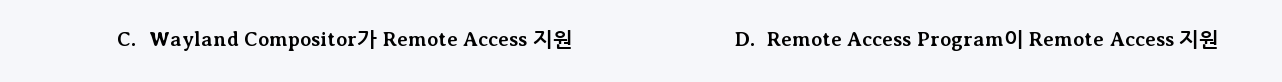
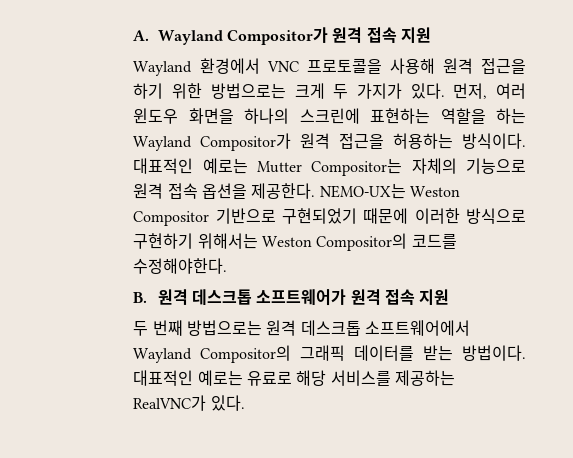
- C. Wayland Compositor가 Remote Access 지원
- D. Remote Access Program이 Remote Access 지원
+ A. Wayland Compositor가 원격 접속 지원
+ Wayland 환경에서 VNC 프로토콜을 사용해 원격 접근을 하기 위한 방법으로는 크게 두 가지가 있다. 먼저, 여러 윈도우 화면을 하나의 스크린에 표현하는 역할을 하는 Wayland Compositor가 원격 접근을 허용하는 방식이다. 대표적인 예로는 Mutter Compositor는 자체의 기능으로 원격 접속 옵션을 제공한다. NEMO-UX는 Weston Compositor 기반으로 구현되었기 때문에 이러한 방식으로 구현하기 위해서는 Weston Compositor의 코드를 수정해야한다.
+ B. 원격 데스크톱 소프트웨어가 원격 접속 지원
+ 두 번째 방법으로는 원격 데스크톱 소프트웨어에서 Wayland Compositor의 그래픽 데이터를 받는 방법이다. 대표적인 예로는 유료로 해당 서비스를 제공하는 RealVNC가 있다.

